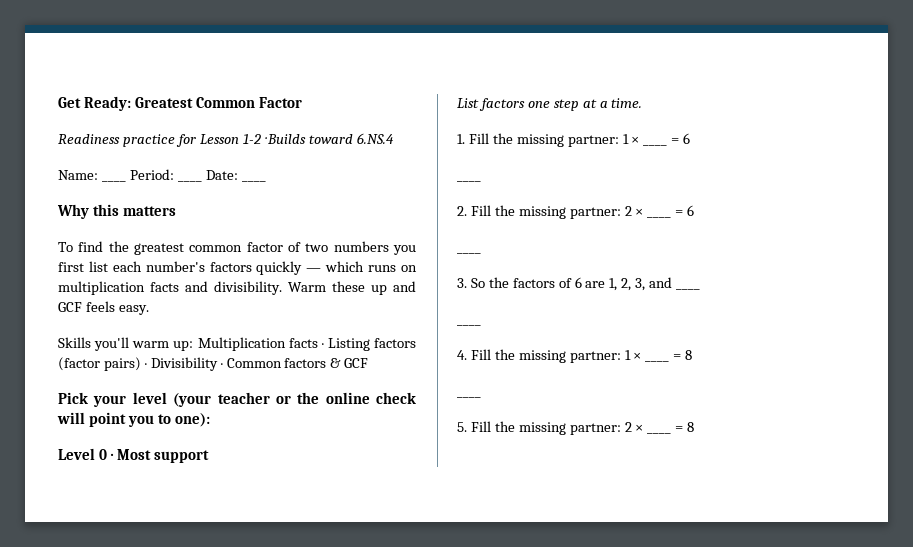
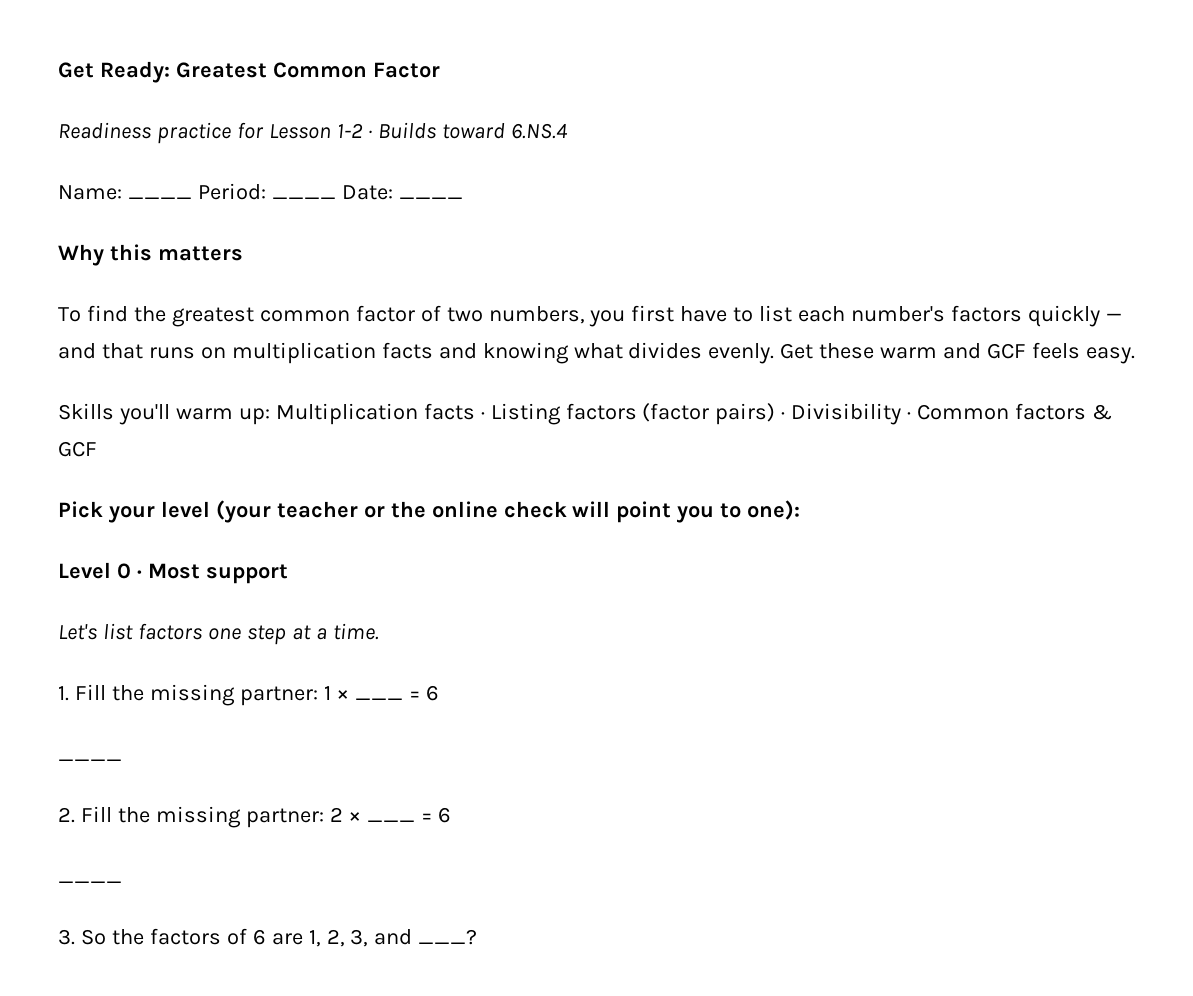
- To find the greatest common factor of two numbers you first list each number's factors quickly — which runs on multiplication facts and divisibility. Warm these up and GCF feels easy.
+ To find the greatest common factor of two numbers, you first have to list each number's factors quickly — and that runs on multiplication facts and knowing what divides evenly. Get these warm and GCF feels easy.
- List factors one step at a time.
+ Let's list factors one step at a time.
- 1. Fill the missing partner: 1 × ____ = 6
+ 1. Fill the missing partner: 1 × ___ = 6
- 2. Fill the missing partner: 2 × ____ = 6
+ 2. Fill the missing partner: 2 × ___ = 6
- 3. So the factors of 6 are 1, 2, 3, and ____
- ____
- 4. Fill the missing partner: 1 × ____ = 8
- ____
- 5. Fill the missing partner: 2 × ____ = 8
+ 3. So the factors of 6 are 1, 2, 3, and ___?

